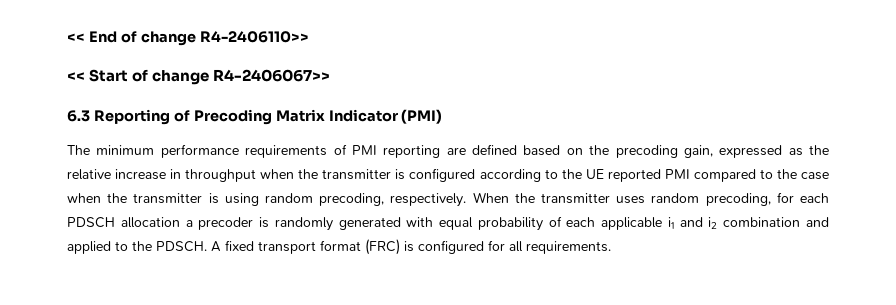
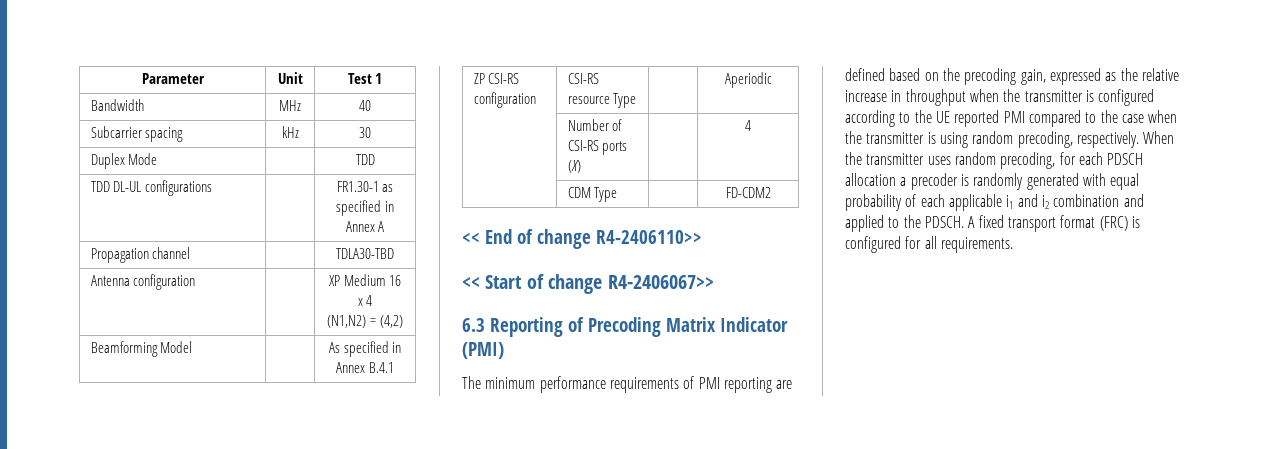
+ Parameter | Unit | Test 1
+ Bandwidth | MHz | 40
+ Subcarrier spacing | kHz | 30
+ Duplex Mode | | TDD
+ TDD DL-UL configurations | | FR1.30-1 as specified in Annex A
+ Propagation channel | | TDLA30-TBD
+ Antenna configuration | | XP Medium 16 x 4
+ (N1,N2) = (4,2)
+ Beamforming Model | | As specified in Annex B.4.1
+ ZP CSI-RS configuration | CSI-RS resource Type | | Aperiodic
+ | Number of CSI-RS ports (X) | | 4
+ | CDM Type | | FD-CDM2

